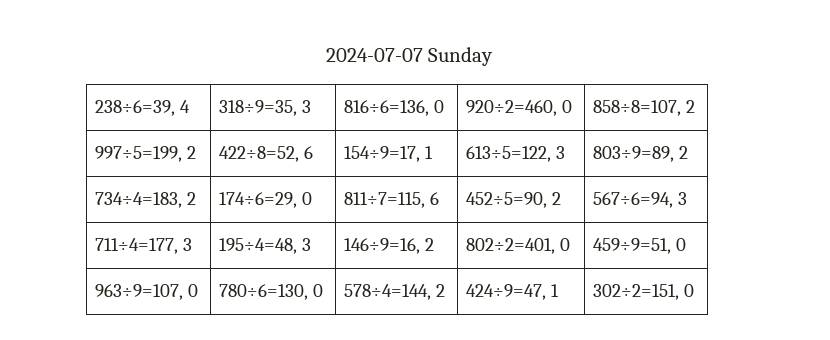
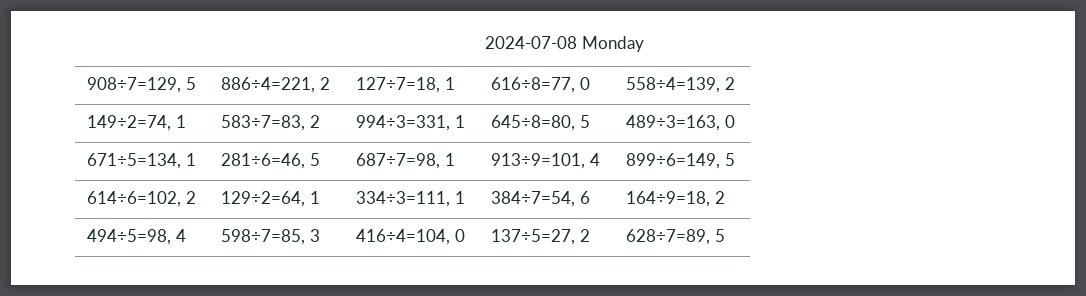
- 2024-07-07 Sunday
- 238÷6=39, 4 | 318÷9=35, 3 | 816÷6=136, 0 | 920÷2=460, 0 | 858÷8=107, 2
- 997÷5=199, 2 | 422÷8=52, 6 | 154÷9=17, 1 | 613÷5=122, 3 | 803÷9=89, 2
- 734÷4=183, 2 | 174÷6=29, 0 | 811÷7=115, 6 | 452÷5=90, 2 | 567÷6=94, 3
- 711÷4=177, 3 | 195÷4=48, 3 | 146÷9=16, 2 | 802÷2=401, 0 | 459÷9=51, 0
- 963÷9=107, 0 | 780÷6=130, 0 | 578÷4=144, 2 | 424÷9=47, 1 | 302÷2=151, 0
+ 2024-07-08 Monday
+ 908÷7=129, 5 | 886÷4=221, 2 | 127÷7=18, 1 | 616÷8=77, 0 | 558÷4=139, 2
+ 149÷2=74, 1 | 583÷7=83, 2 | 994÷3=331, 1 | 645÷8=80, 5 | 489÷3=163, 0
+ 671÷5=134, 1 | 281÷6=46, 5 | 687÷7=98, 1 | 913÷9=101, 4 | 899÷6=149, 5
+ 614÷6=102, 2 | 129÷2=64, 1 | 334÷3=111, 1 | 384÷7=54, 6 | 164÷9=18, 2
+ 494÷5=98, 4 | 598÷7=85, 3 | 416÷4=104, 0 | 137÷5=27, 2 | 628÷7=89, 5

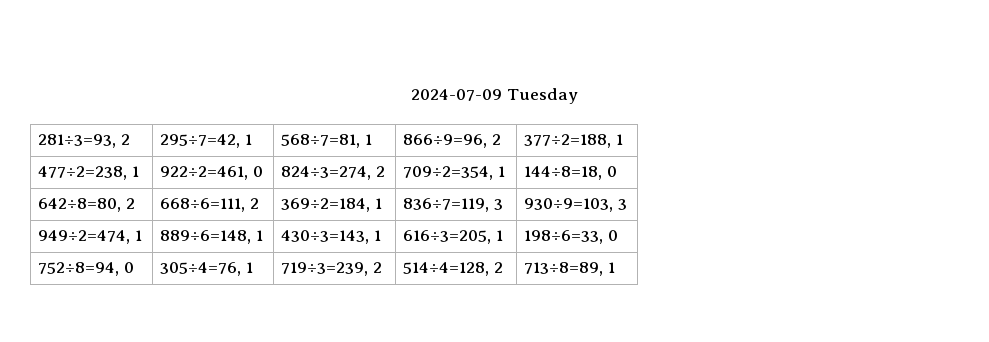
- 2024-07-08 Monday
- 908÷7=129, 5 | 886÷4=221, 2 | 127÷7=18, 1 | 616÷8=77, 0 | 558÷4=139, 2
- 149÷2=74, 1 | 583÷7=83, 2 | 994÷3=331, 1 | 645÷8=80, 5 | 489÷3=163, 0
- 671÷5=134, 1 | 281÷6=46, 5 | 687÷7=98, 1 | 913÷9=101, 4 | 899÷6=149, 5
- 614÷6=102, 2 | 129÷2=64, 1 | 334÷3=111, 1 | 384÷7=54, 6 | 164÷9=18, 2
- 494÷5=98, 4 | 598÷7=85, 3 | 416÷4=104, 0 | 137÷5=27, 2 | 628÷7=89, 5
+ 2024-07-09 Tuesday
+ 281÷3=93, 2 | 295÷7=42, 1 | 568÷7=81, 1 | 866÷9=96, 2 | 377÷2=188, 1
+ 477÷2=238, 1 | 922÷2=461, 0 | 824÷3=274, 2 | 709÷2=354, 1 | 144÷8=18, 0
+ 642÷8=80, 2 | 668÷6=111, 2 | 369÷2=184, 1 | 836÷7=119, 3 | 930÷9=103, 3
+ 949÷2=474, 1 | 889÷6=148, 1 | 430÷3=143, 1 | 616÷3=205, 1 | 198÷6=33, 0
+ 752÷8=94, 0 | 305÷4=76, 1 | 719÷3=239, 2 | 514÷4=128, 2 | 713÷8=89, 1

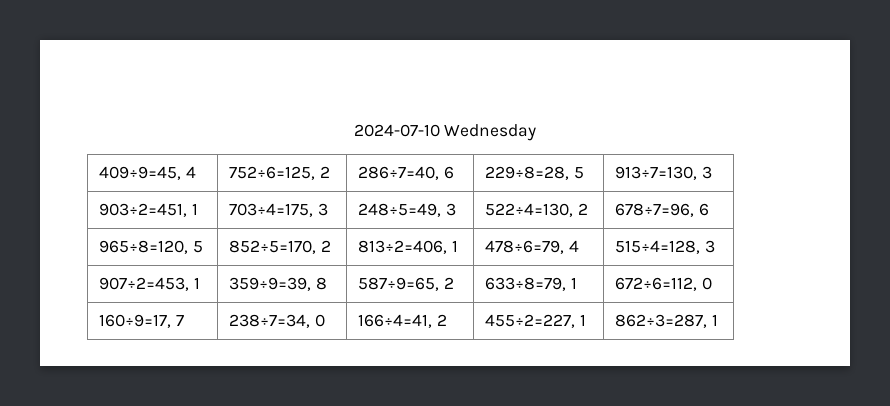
- 2024-07-09 Tuesday
- 281÷3=93, 2 | 295÷7=42, 1 | 568÷7=81, 1 | 866÷9=96, 2 | 377÷2=188, 1
- 477÷2=238, 1 | 922÷2=461, 0 | 824÷3=274, 2 | 709÷2=354, 1 | 144÷8=18, 0
- 642÷8=80, 2 | 668÷6=111, 2 | 369÷2=184, 1 | 836÷7=119, 3 | 930÷9=103, 3
- 949÷2=474, 1 | 889÷6=148, 1 | 430÷3=143, 1 | 616÷3=205, 1 | 198÷6=33, 0
- 752÷8=94, 0 | 305÷4=76, 1 | 719÷3=239, 2 | 514÷4=128, 2 | 713÷8=89, 1
+ 2024-07-10 Wednesday
+ 409÷9=45, 4 | 752÷6=125, 2 | 286÷7=40, 6 | 229÷8=28, 5 | 913÷7=130, 3
+ 903÷2=451, 1 | 703÷4=175, 3 | 248÷5=49, 3 | 522÷4=130, 2 | 678÷7=96, 6
+ 965÷8=120, 5 | 852÷5=170, 2 | 813÷2=406, 1 | 478÷6=79, 4 | 515÷4=128, 3
+ 907÷2=453, 1 | 359÷9=39, 8 | 587÷9=65, 2 | 633÷8=79, 1 | 672÷6=112, 0
+ 160÷9=17, 7 | 238÷7=34, 0 | 166÷4=41, 2 | 455÷2=227, 1 | 862÷3=287, 1

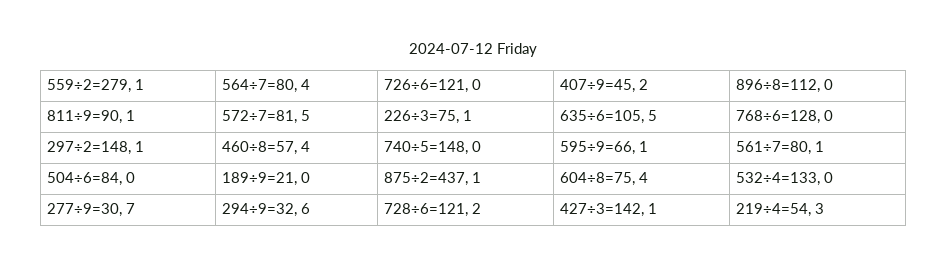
- 2024-07-10 Wednesday
- 409÷9=45, 4 | 752÷6=125, 2 | 286÷7=40, 6 | 229÷8=28, 5 | 913÷7=130, 3
- 903÷2=451, 1 | 703÷4=175, 3 | 248÷5=49, 3 | 522÷4=130, 2 | 678÷7=96, 6
- 965÷8=120, 5 | 852÷5=170, 2 | 813÷2=406, 1 | 478÷6=79, 4 | 515÷4=128, 3
- 907÷2=453, 1 | 359÷9=39, 8 | 587÷9=65, 2 | 633÷8=79, 1 | 672÷6=112, 0
- 160÷9=17, 7 | 238÷7=34, 0 | 166÷4=41, 2 | 455÷2=227, 1 | 862÷3=287, 1
+ 2024-07-12 Friday
+ 559÷2=279, 1 | 564÷7=80, 4 | 726÷6=121, 0 | 407÷9=45, 2 | 896÷8=112, 0
+ 811÷9=90, 1 | 572÷7=81, 5 | 226÷3=75, 1 | 635÷6=105, 5 | 768÷6=128, 0
+ 297÷2=148, 1 | 460÷8=57, 4 | 740÷5=148, 0 | 595÷9=66, 1 | 561÷7=80, 1
+ 504÷6=84, 0 | 189÷9=21, 0 | 875÷2=437, 1 | 604÷8=75, 4 | 532÷4=133, 0
+ 277÷9=30, 7 | 294÷9=32, 6 | 728÷6=121, 2 | 427÷3=142, 1 | 219÷4=54, 3

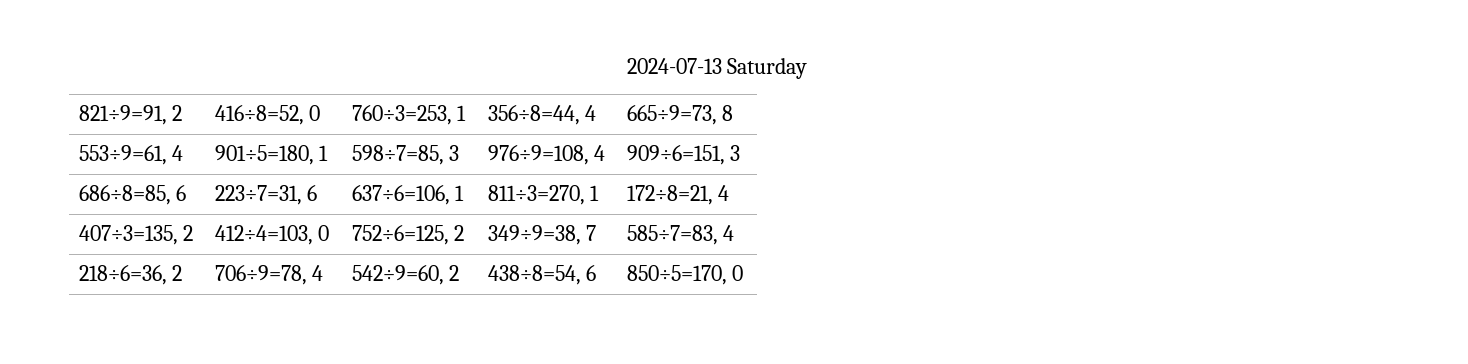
- 2024-07-12 Friday
- 559÷2=279, 1 | 564÷7=80, 4 | 726÷6=121, 0 | 407÷9=45, 2 | 896÷8=112, 0
- 811÷9=90, 1 | 572÷7=81, 5 | 226÷3=75, 1 | 635÷6=105, 5 | 768÷6=128, 0
- 297÷2=148, 1 | 460÷8=57, 4 | 740÷5=148, 0 | 595÷9=66, 1 | 561÷7=80, 1
- 504÷6=84, 0 | 189÷9=21, 0 | 875÷2=437, 1 | 604÷8=75, 4 | 532÷4=133, 0
- 277÷9=30, 7 | 294÷9=32, 6 | 728÷6=121, 2 | 427÷3=142, 1 | 219÷4=54, 3
+ 2024-07-13 Saturday
+ 821÷9=91, 2 | 416÷8=52, 0 | 760÷3=253, 1 | 356÷8=44, 4 | 665÷9=73, 8
+ 553÷9=61, 4 | 901÷5=180, 1 | 598÷7=85, 3 | 976÷9=108, 4 | 909÷6=151, 3
+ 686÷8=85, 6 | 223÷7=31, 6 | 637÷6=106, 1 | 811÷3=270, 1 | 172÷8=21, 4
+ 407÷3=135, 2 | 412÷4=103, 0 | 752÷6=125, 2 | 349÷9=38, 7 | 585÷7=83, 4
+ 218÷6=36, 2 | 706÷9=78, 4 | 542÷9=60, 2 | 438÷8=54, 6 | 850÷5=170, 0

